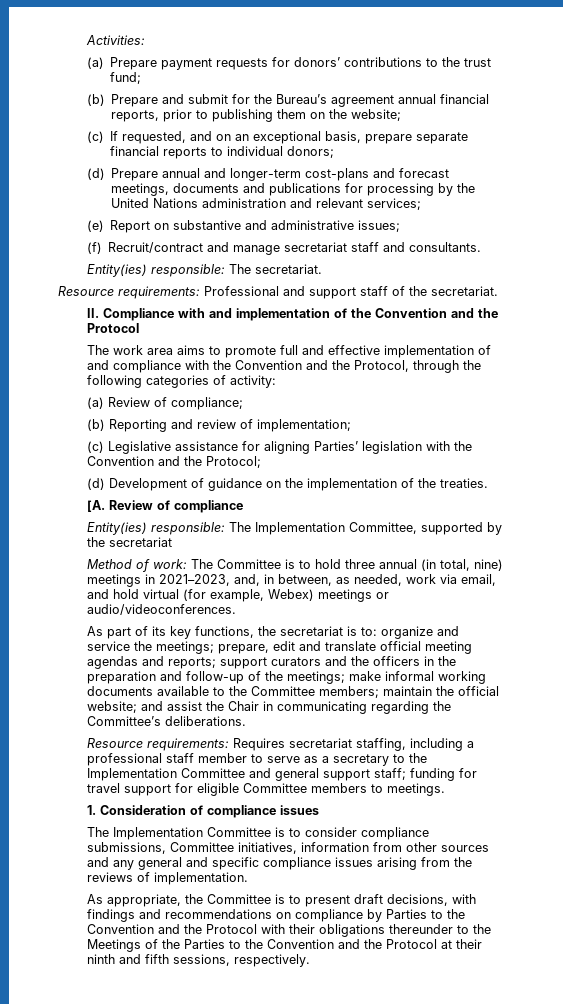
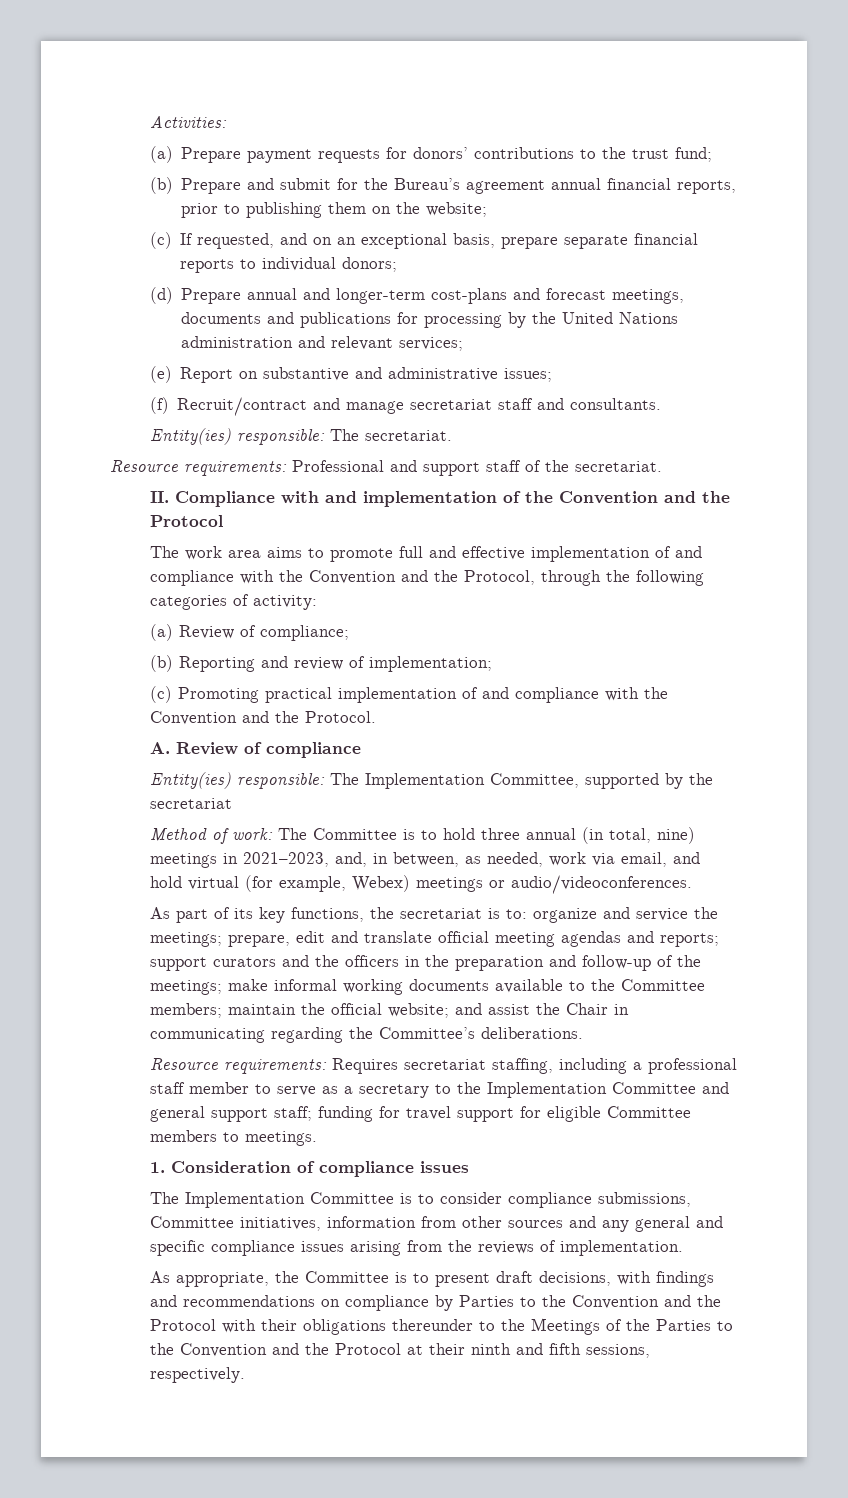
- (c) Legislative assistance for aligning Parties’ legislation with the Convention and the Protocol;
- (d) Development of guidance on the implementation of the treaties.
- [A. Review of compliance
+ (c) Promoting practical implementation of and compliance with the Convention and the Protocol.
+ A. Review of compliance

